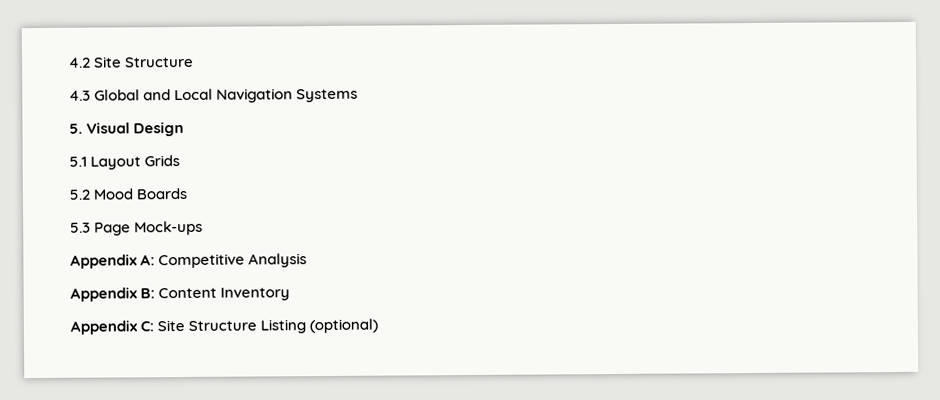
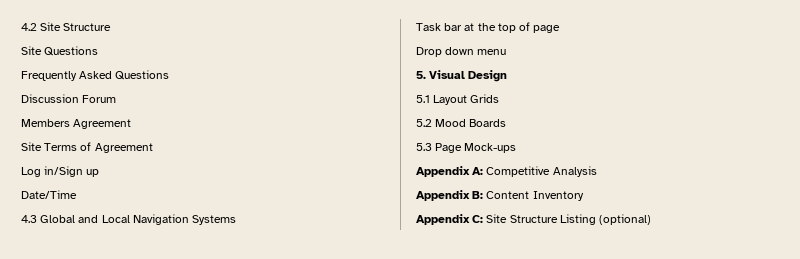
+ Site Questions
+ Frequently Asked Questions
+ Discussion Forum
+ Members Agreement
+ Site Terms of Agreement
+ Log in/Sign up
+ Date/Time
+ Task bar at the top of page
+ Drop down menu

